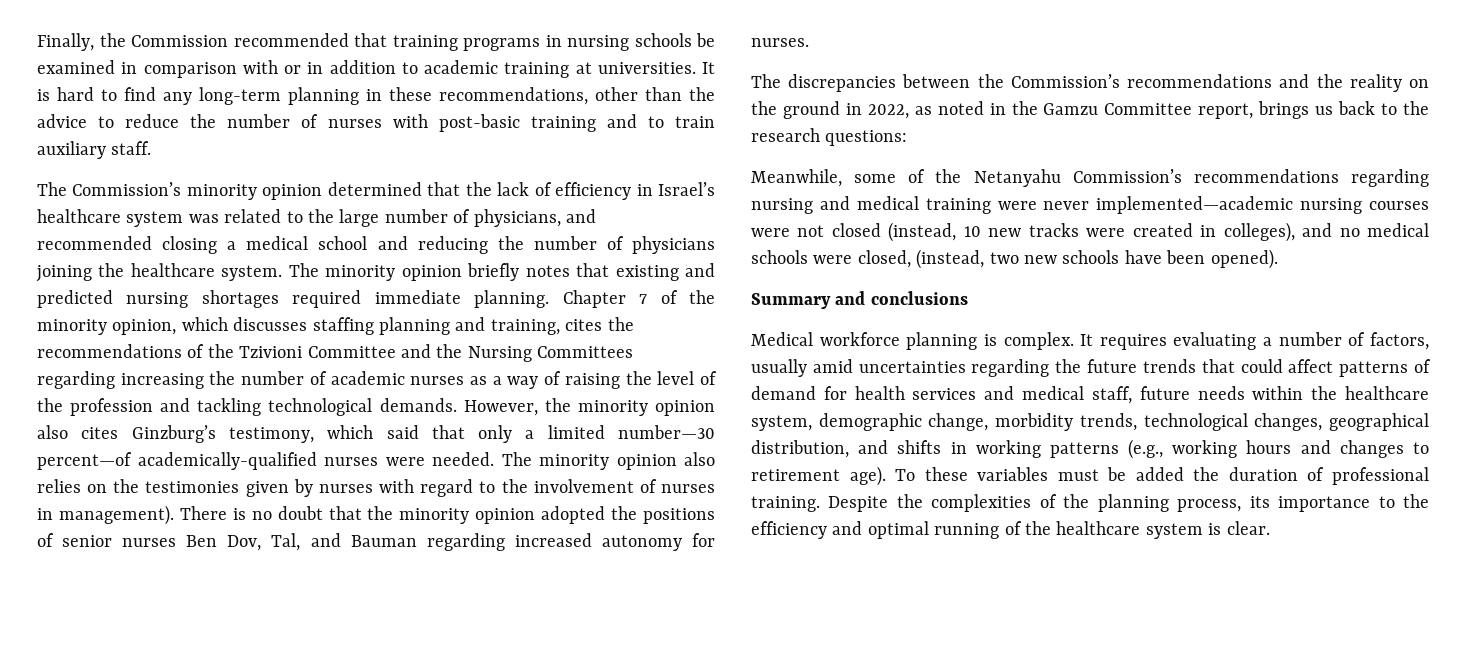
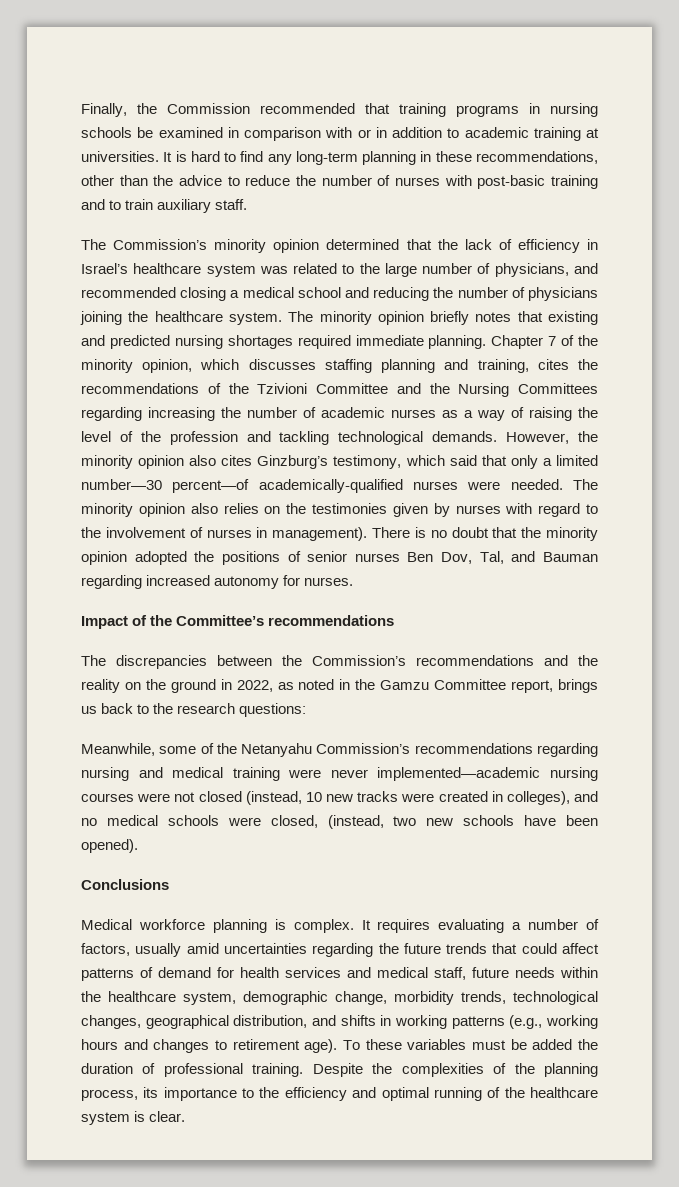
+ Impact of the Committee’s recommendations
- Summary and conclusions
+ Conclusions

